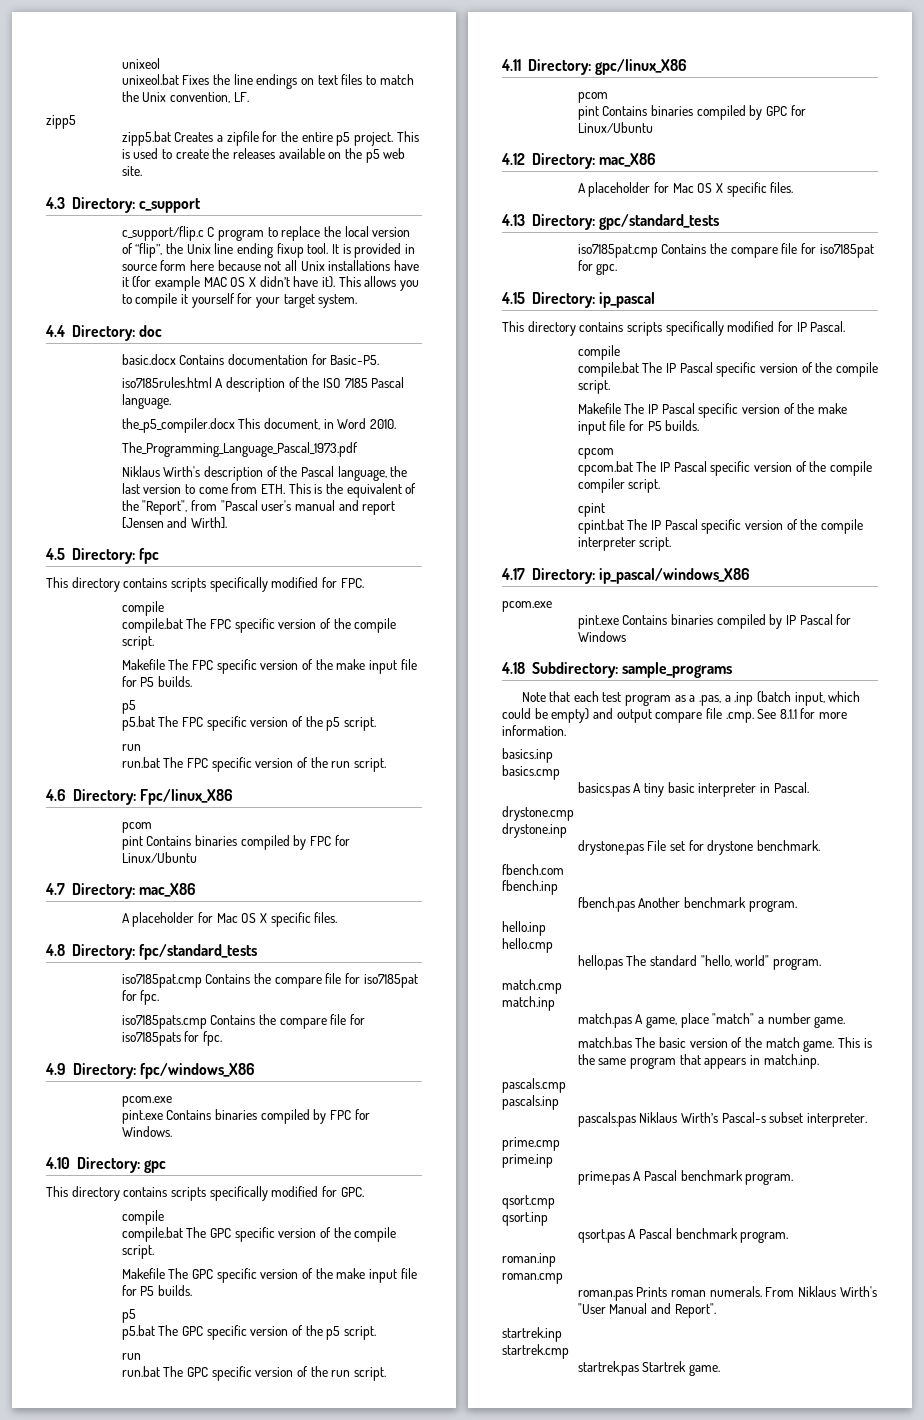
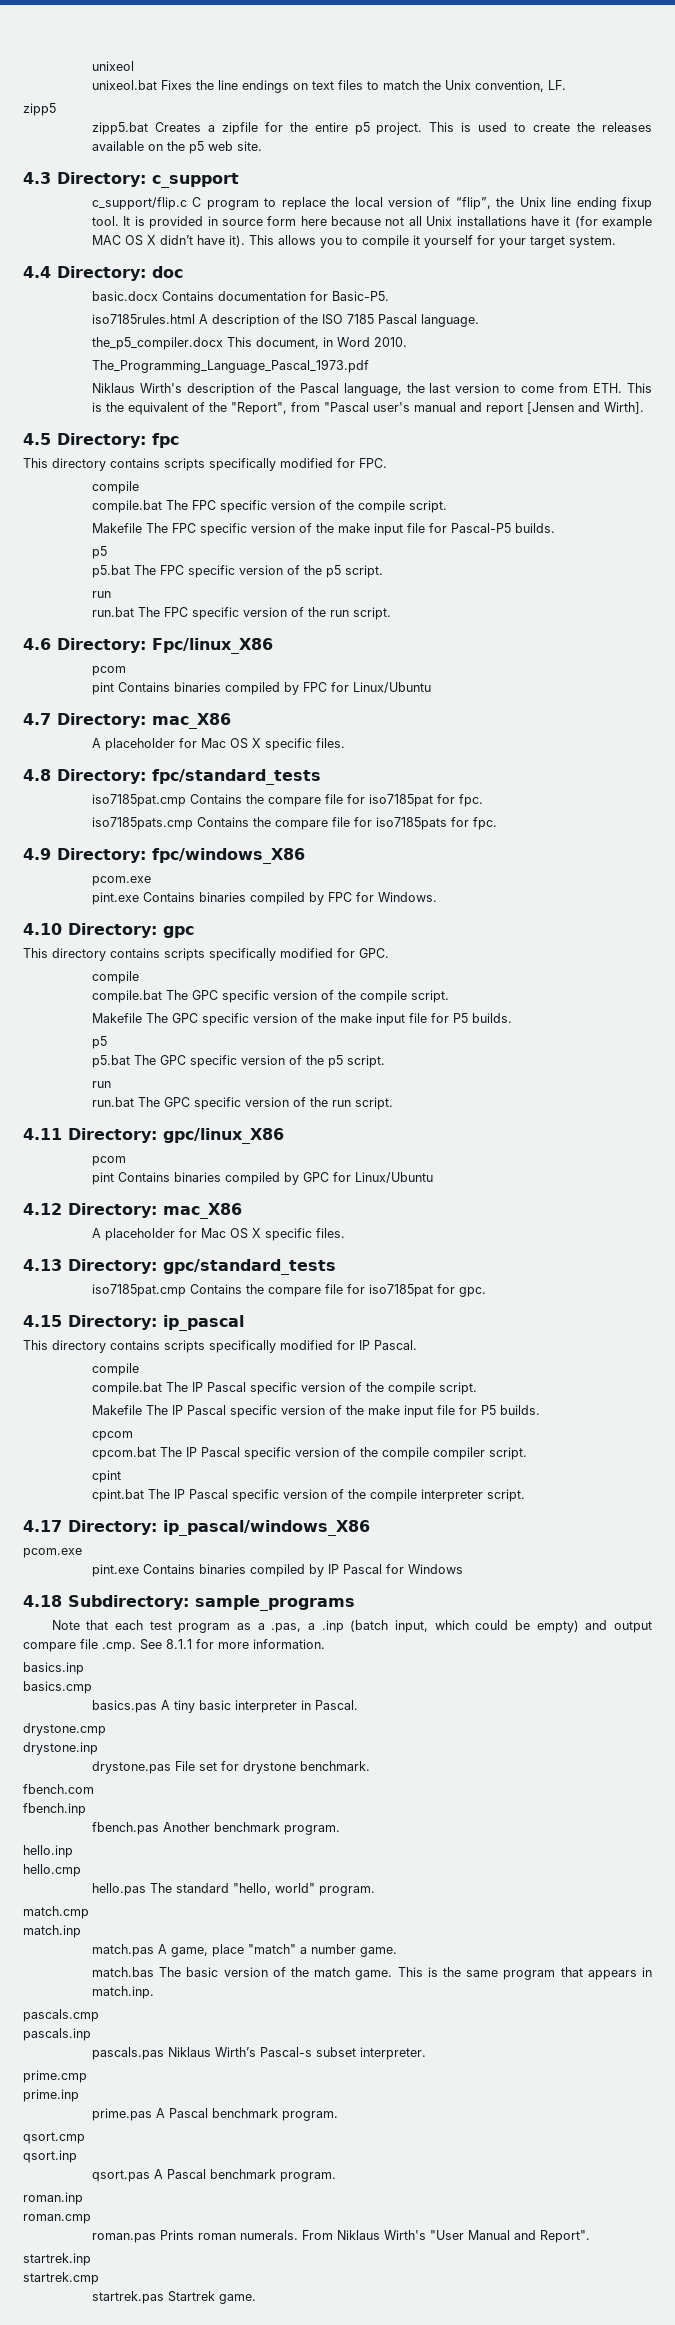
- Makefile The FPC specific version of the make input file for P5 builds.
+ Makefile The FPC specific version of the make input file for Pascal-P5 builds.

